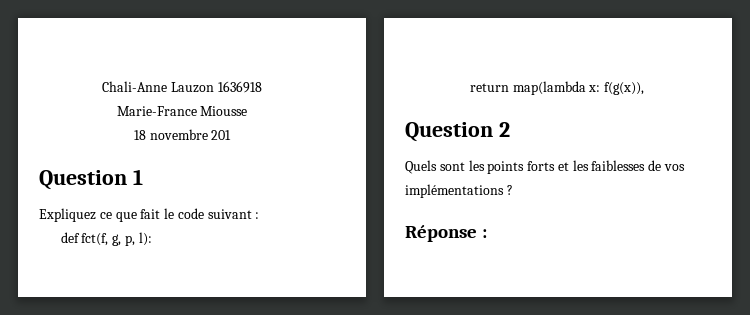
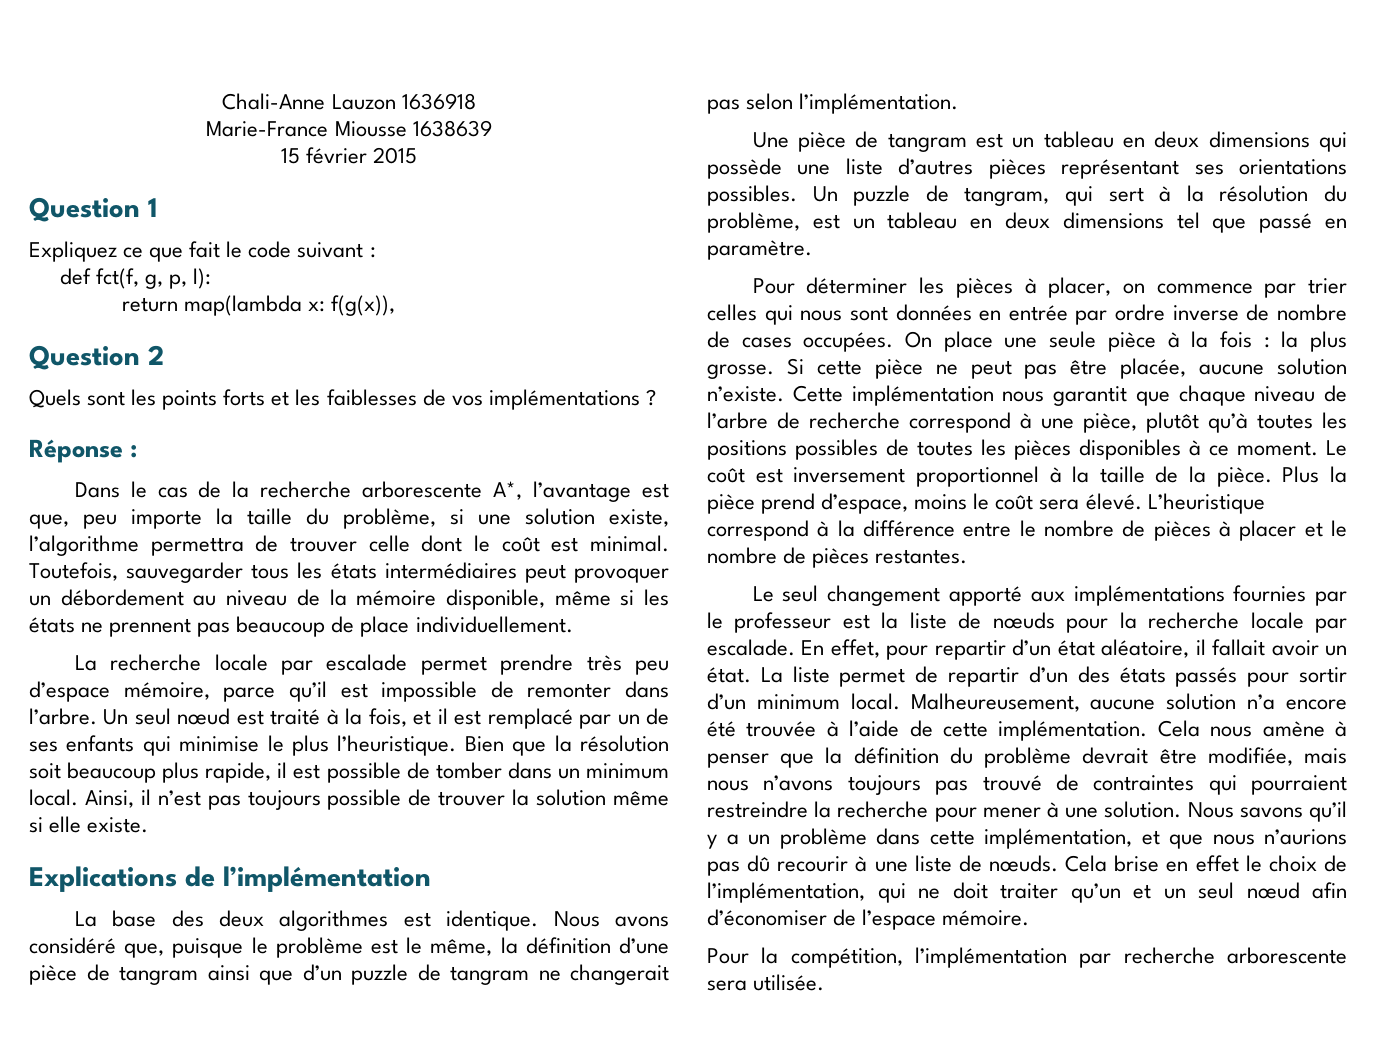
- Marie-France Miousse
- 18 novembre 201
+ Marie-France Miousse 1638639
+ 15 février 2015
+ Dans le cas de la recherche arborescente A*, l’avantage est que, peu importe la taille du problème, si une solution existe, l’algorithme permettra de trouver celle dont le coût est minimal. Toutefois, sauvegarder tous les états intermédiaires peut provoquer un débordement au niveau de la mémoire disponible, même si les états ne prennent pas beaucoup de place individuellement.
+ La recherche locale par escalade permet prendre très peu d’espace mémoire, parce qu’il est impossible de remonter dans l’arbre. Un seul nœud est traité à la fois, et il est remplacé par un de ses enfants qui minimise le plus l’heuristique. Bien que la résolution soit beaucoup plus rapide, il est possible de tomber dans un minimum local. Ainsi, il n’est pas toujours possible de trouver la solution même si elle existe.
+ Explications de l’implémentation
+ La base des deux algorithmes est identique. Nous avons considéré que, puisque le problème est le même, la définition d’une pièce de tangram ainsi que d’un puzzle de tangram ne changerait pas selon l’implémentation.
+ Une pièce de tangram est un tableau en deux dimensions qui possède une liste d’autres pièces représentant ses orientations possibles. Un puzzle de tangram, qui sert à la résolution du problème, est un tableau en deux dimensions tel que passé en paramètre.
+ Pour déterminer les pièces à placer, on commence par trier celles qui nous sont données en entrée par ordre inverse de nombre de cases occupées. On place une seule pièce à la fois : la plus grosse. Si cette pièce ne peut pas être placée, aucune solution n’existe. Cette implémentation nous garantit que chaque niveau de l’arbre de recherche correspond à une pièce, plutôt qu’à toutes les positions possibles de toutes les pièces disponibles à ce moment. Le coût est inversement proportionnel à la taille de la pièce. Plus la pièce prend d’espace, moins le coût sera élevé. L’heuristique correspond à la différence entre le nombre de pièces à placer et le nombre de pièces restantes.
+ Le seul changement apporté aux implémentations fournies par le professeur est la liste de nœuds pour la recherche locale par escalade. En effet, pour repartir d’un état aléatoire, il fallait avoir un état. La liste permet de repartir d’un des états passés pour sortir d’un minimum local. Malheureusement, aucune solution n’a encore été trouvée à l’aide de cette implémentation. Cela nous amène à penser que la définition du problème devrait être modifiée, mais nous n’avons toujours pas trouvé de contraintes qui pourraient restreindre la recherche pour mener à une solution. Nous savons qu’il y a un problème dans cette implémentation, et que nous n’aurions pas dû recourir à une liste de nœuds. Cela brise en effet le choix de l’implémentation, qui ne doit traiter qu’un et un seul nœud afin d’économiser de l’espace mémoire.
+ Pour la compétition, l’implémentation par recherche arborescente sera utilisée.

